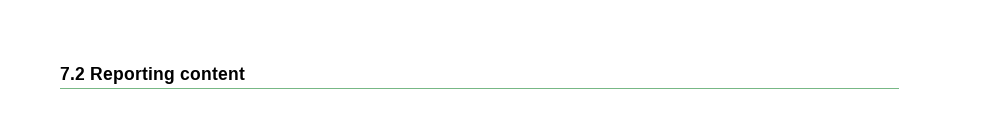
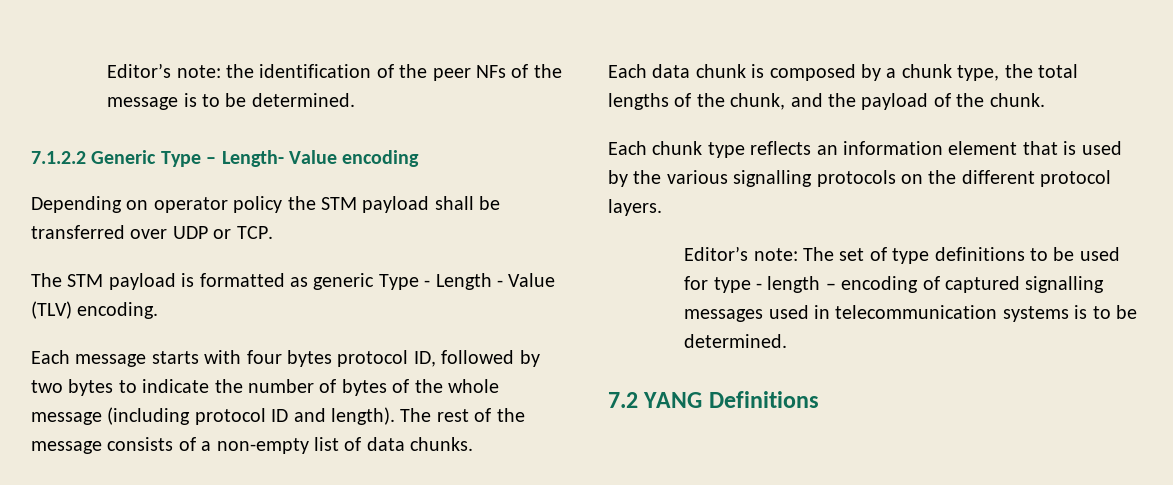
- 7.2 Reporting content
+ Editor’s note: the identification of the peer NFs of the message is to be determined.
+ 7.1.2.2 Generic Type – Length- Value encoding
+ Depending on operator policy the STM payload shall be transferred over UDP or TCP.
+ The STM payload is formatted as generic Type - Length - Value (TLV) encoding.
+ Each message starts with four bytes protocol ID, followed by two bytes to indicate the number of bytes of the whole message (including protocol ID and length). The rest of the message consists of a non-empty list of data chunks.
+ Each data chunk is composed by a chunk type, the total lengths of the chunk, and the payload of the chunk.
+ Each chunk type reflects an information element that is used by the various signalling protocols on the different protocol layers.
+ Editor’s note: The set of type definitions to be used for type - length – encoding of captured signalling messages used in telecommunication systems is to be determined.
+ 7.2 YANG Definitions

